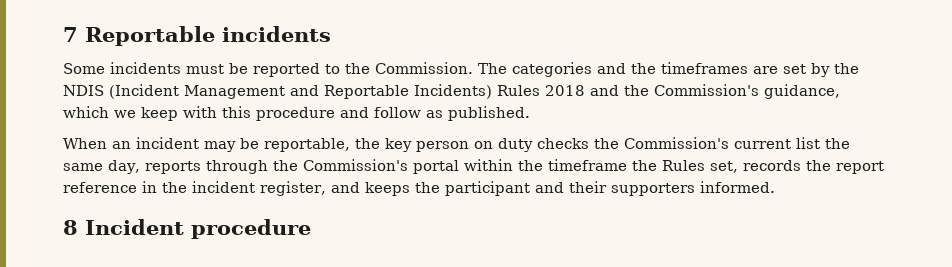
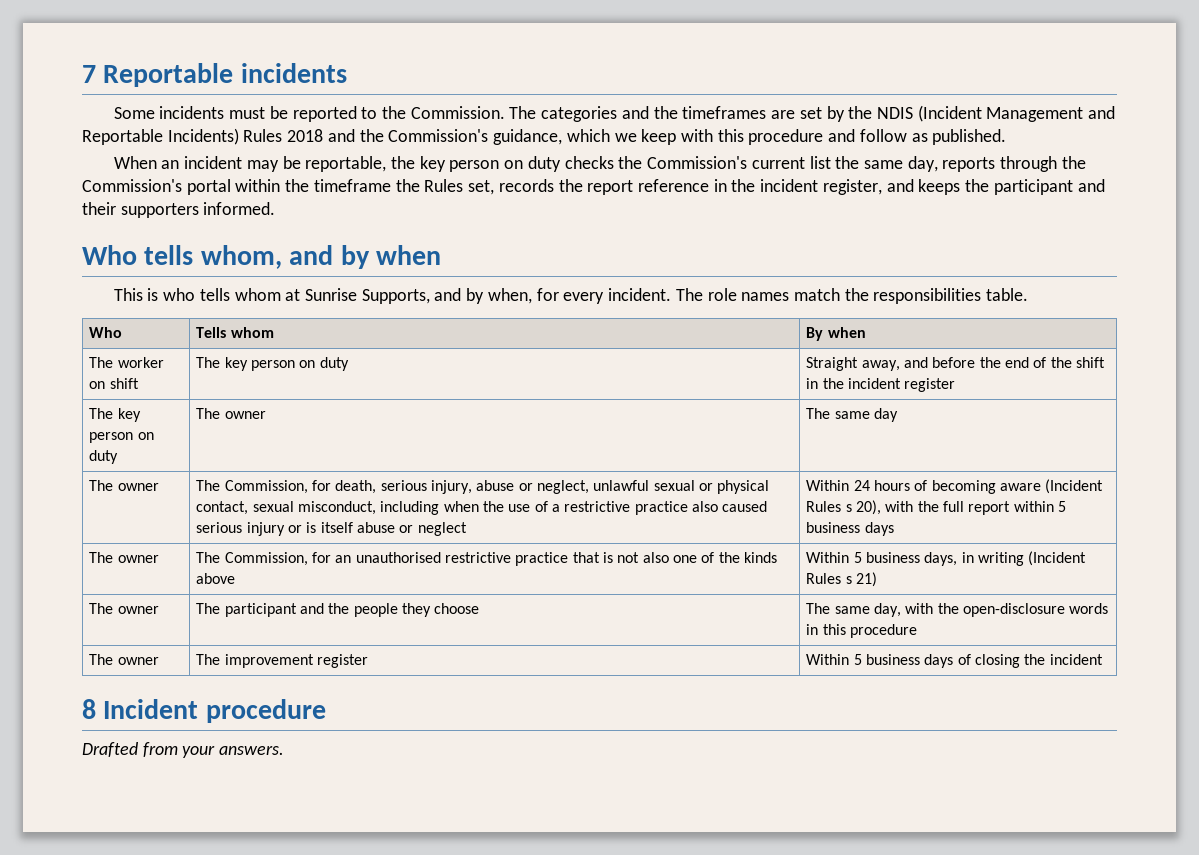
+ Who tells whom, and by when
+ This is who tells whom at Sunrise Supports, and by when, for every incident. The role names match the responsibilities table.
+ Who | Tells whom | By when
+ The worker on shift | The key person on duty | Straight away, and before the end of the shift in the incident register
+ The key person on duty | The owner | The same day
+ The owner | The Commission, for death, serious injury, abuse or neglect, unlawful sexual or physical contact, sexual misconduct, including when the use of a restrictive practice also caused serious injury or is itself abuse or neglect | Within 24 hours of becoming aware (Incident Rules s 20), with the full report within 5 business days
+ The owner | The Commission, for an unauthorised restrictive practice that is not also one of the kinds above | Within 5 business days, in writing (Incident Rules s 21)
+ The owner | The participant and the people they choose | The same day, with the open-disclosure words in this procedure
+ The owner | The improvement register | Within 5 business days of closing the incident
+ Drafted from your answers.

